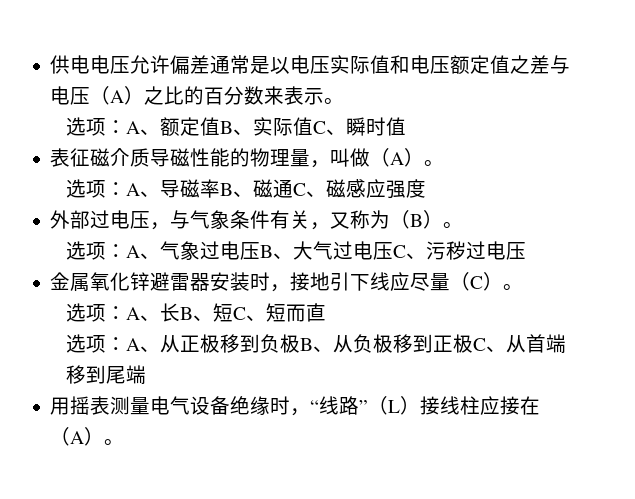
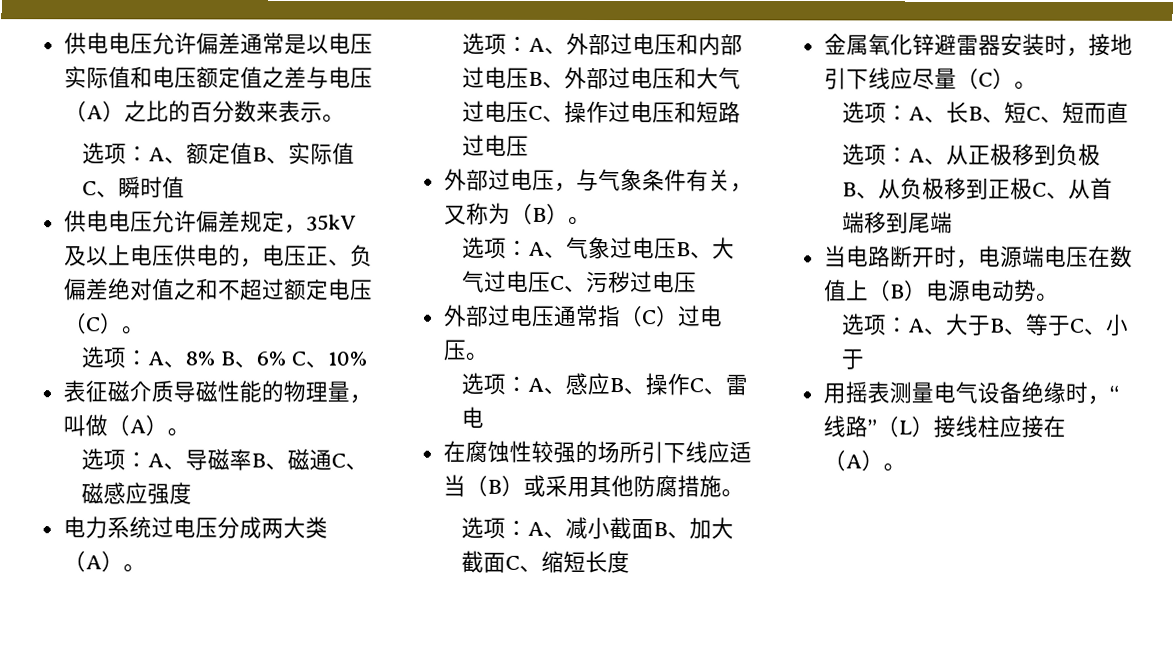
+ 供电电压允许偏差规定，35kV及以上电压供电的，电压正、负偏差绝对值之和不超过额定电压（C）。
+ 选项：A、8% B、6% C、10%
+ 电力系统过电压分成两大类（A）。
+ 选项：A、外部过电压和内部过电压B、外部过电压和大气过电压C、操作过电压和短路过电压
+ 外部过电压通常指（C）过电压。
+ 选项：A、感应B、操作C、雷电
+ 在腐蚀性较强的场所引下线应适当（B）或采用其他防腐措施。
+ 选项：A、减小截面B、加大截面C、缩短长度
+ 当电路断开时，电源端电压在数值上（B）电源电动势。
+ 选项：A、大于B、等于C、小于

